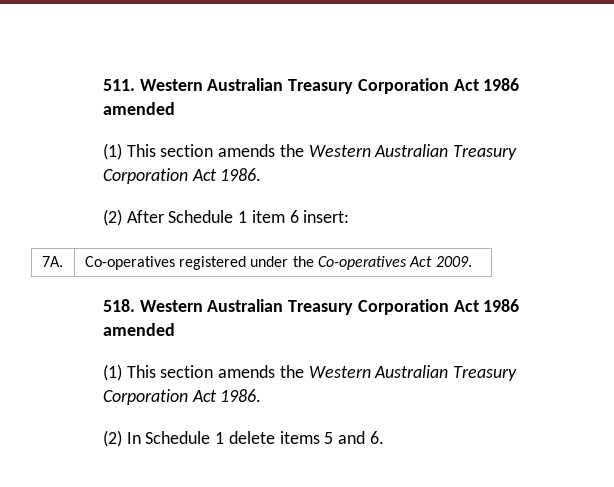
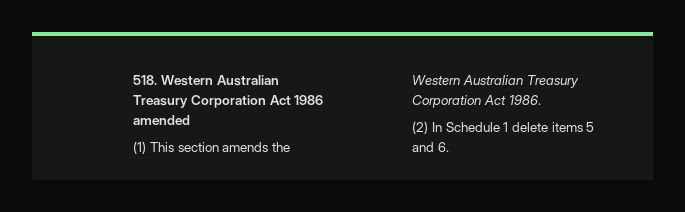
- 511. Western Australian Treasury Corporation Act 1986 amended
- (1) This section amends the Western Australian Treasury Corporation Act 1986.
- (2) After Schedule 1 item 6 insert:
- 7A. | Co-operatives registered under the Co-operatives Act 2009.

